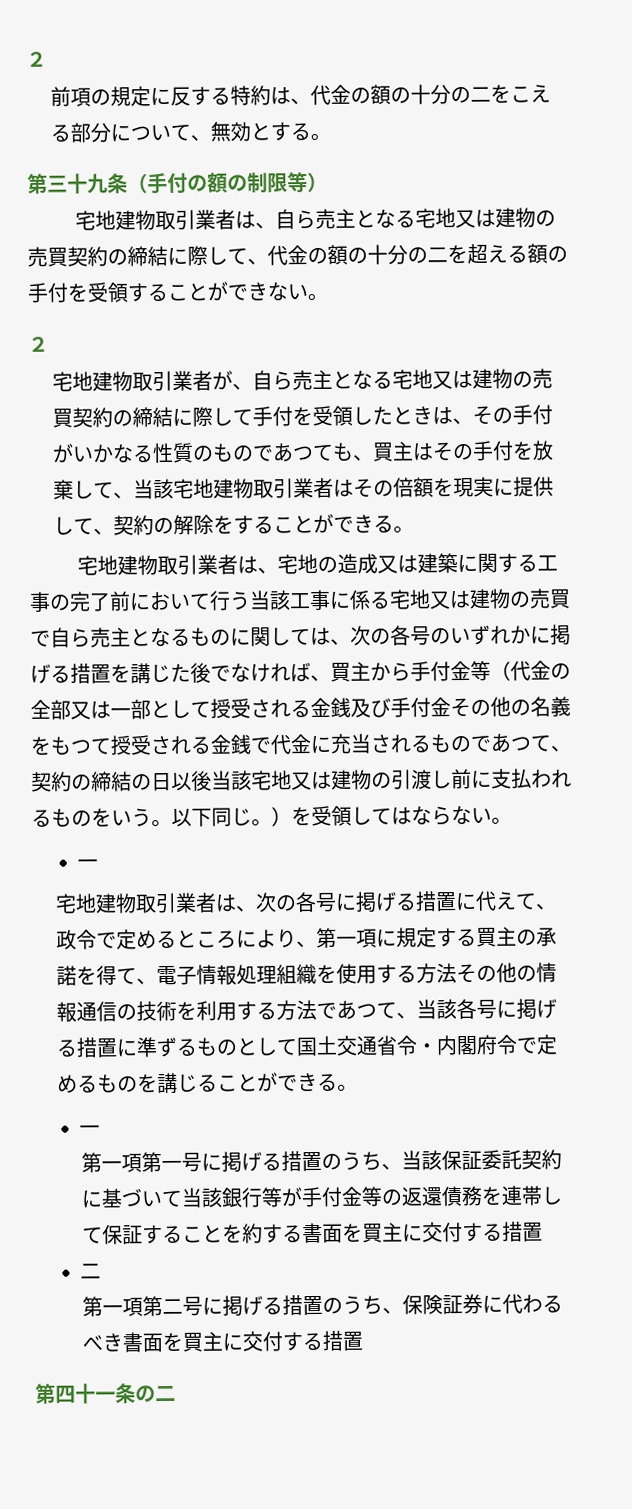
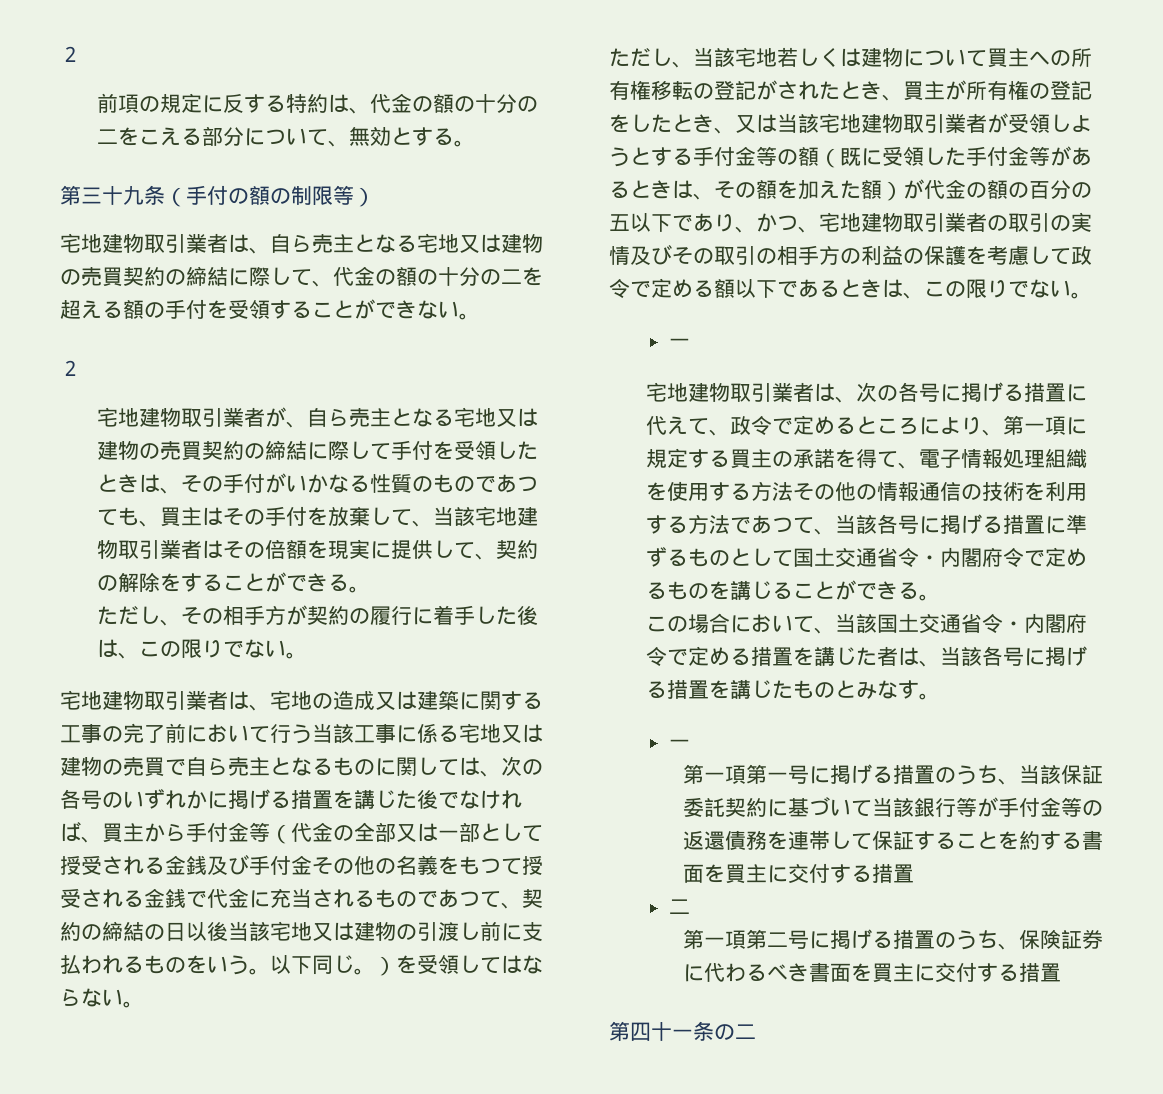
+ ただし、その相手方が契約の履行に着手した後は、この限りでない。
+ ただし、当該宅地若しくは建物について買主への所有権移転の登記がされたとき、買主が所有権の登記をしたとき、又は当該宅地建物取引業者が受領しようとする手付金等の額（既に受領した手付金等があるときは、その額を加えた額）が代金の額の百分の五以下であり、かつ、宅地建物取引業者の取引の実情及びその取引の相手方の利益の保護を考慮して政令で定める額以下であるときは、この限りでない。
+ この場合において、当該国土交通省令・内閣府令で定める措置を講じた者は、当該各号に掲げる措置を講じたものとみなす。

